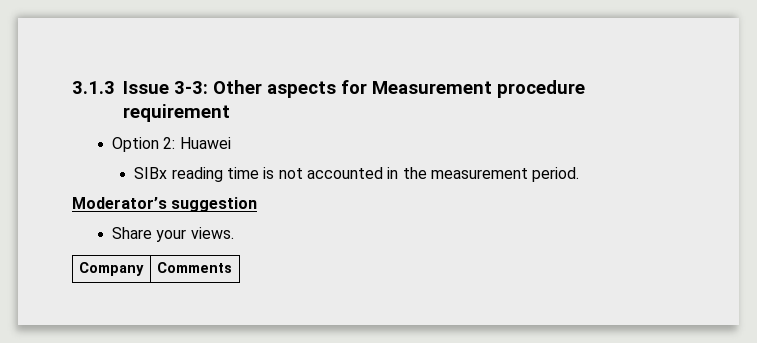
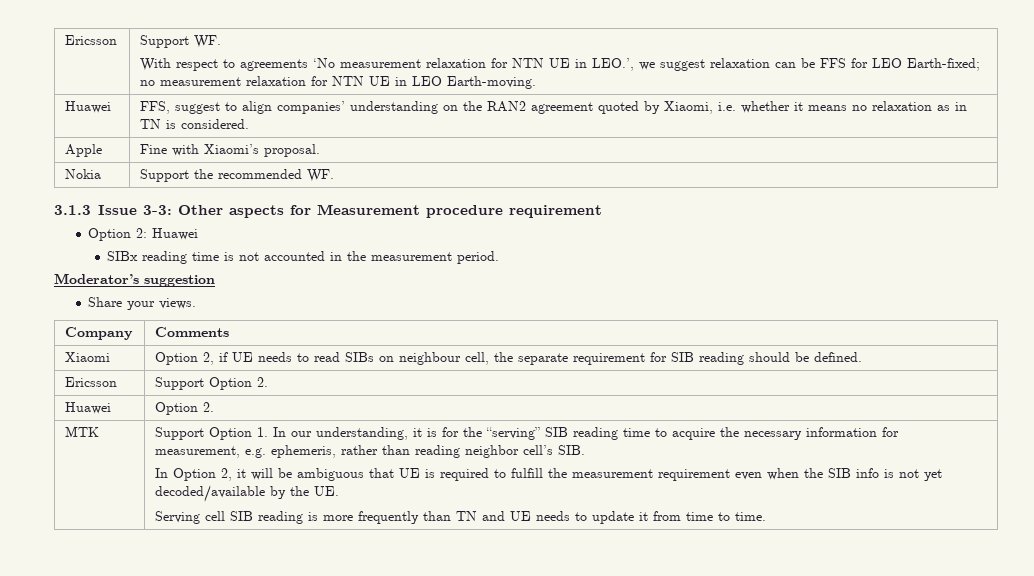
+ Ericsson | Support WF.
+ With respect to agreements ‘No measurement relaxation for NTN UE in LEO.’, we suggest relaxation can be FFS for LEO Earth-fixed; no measurement relaxation for NTN UE in LEO Earth-moving.
+ Huawei | FFS, suggest to align companies’ understanding on the RAN2 agreement quoted by Xiaomi, i.e. whether it means no relaxation as in TN is considered.
+ Apple | Fine with Xiaomi’s proposal.
+ Nokia | Support the recommended WF.
+ Xiaomi | Option 2, if UE needs to read SIBs on neighbour cell, the separate requirement for SIB reading should be defined.
+ Ericsson | Support Option 2.
+ Huawei | Option 2.
+ MTK | Support Option 1. In our understanding, it is for the “serving” SIB reading time to acquire the necessary information for measurement, e.g. ephemeris, rather than reading neighbor cell’s SIB.
+ In Option 2, it will be ambiguous that UE is required to fulfill the measurement requirement even when the SIB info is not yet decoded/available by the UE.
+ Serving cell SIB reading is more frequently than TN and UE needs to update it from time to time.

